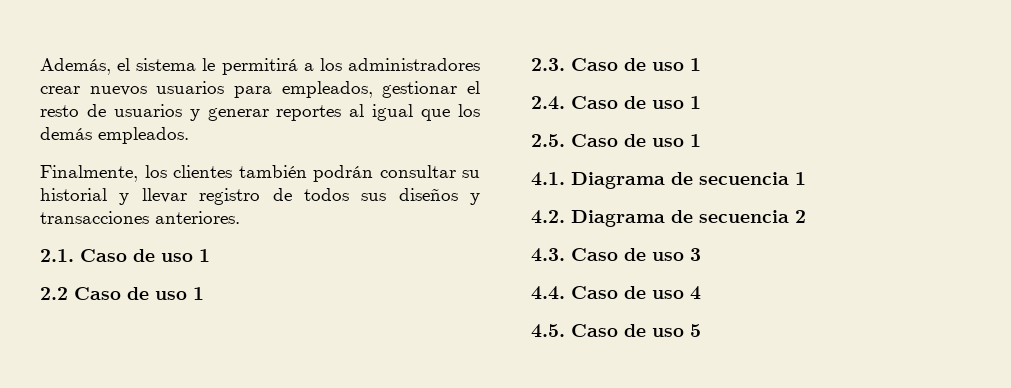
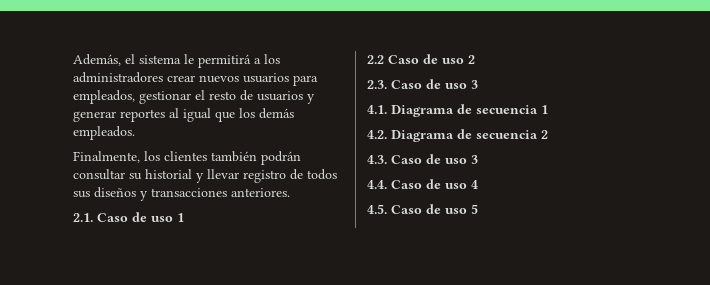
- 2.2 Caso de uso 1
+ 2.2 Caso de uso 2
- 2.3. Caso de uso 1
- 2.4. Caso de uso 1
- 2.5. Caso de uso 1
+ 2.3. Caso de uso 3

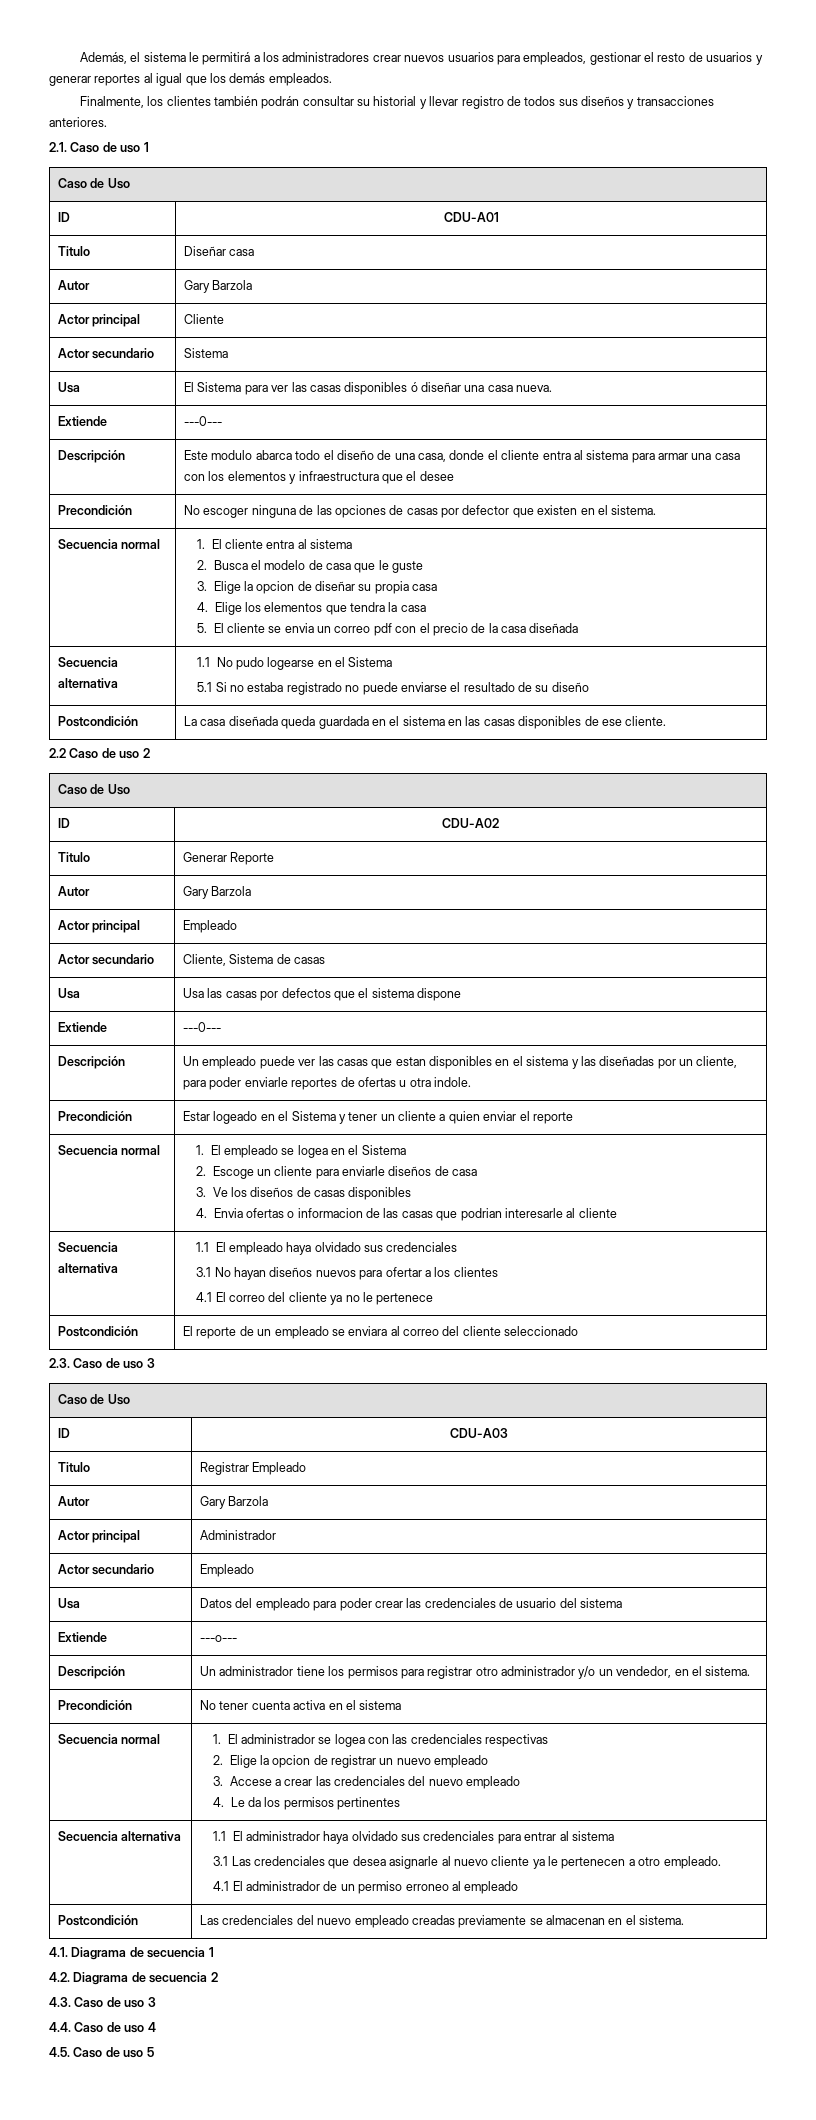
  2.1. Caso de uso 1
+ Caso de Uso
+ ID | CDU-A01
+ Titulo | Diseñar casa
+ Autor | Gary Barzola
+ Actor principal | Cliente
+ Actor secundario | Sistema
+ Usa | El Sistema para ver las casas disponibles ó diseñar una casa nueva.
+ Extiende | ---0---
+ Descripción | Este modulo abarca todo el diseño de una casa, donde el cliente entra al sistema para armar una casa con los elementos y infraestructura que el desee
+ Precondición | No escoger ninguna de las opciones de casas por defector que existen en el sistema.
+ Secuencia normal | 1. El cliente entra al sistema
+ 2. Busca el modelo de casa que le guste
+ 3. Elige la opcion de diseñar su propia casa
+ 4. Elige los elementos que tendra la casa
+ 5. El cliente se envia un correo pdf con el precio de la casa diseñada
+ Secuencia alternativa | 1.1 No pudo logearse en el Sistema
+ 5.1 Si no estaba registrado no puede enviarse el resultado de su diseño
+ Postcondición | La casa diseñada queda guardada en el sistema en las casas disponibles de ese cliente.
  2.2 Caso de uso 2
+ Caso de Uso
+ ID | CDU-A02
+ Titulo | Generar Reporte
+ Autor | Gary Barzola
+ Actor principal | Empleado
+ Actor secundario | Cliente, Sistema de casas
+ Usa | Usa las casas por defectos que el sistema dispone
+ Extiende | ---0---
+ Descripción | Un empleado puede ver las casas que estan disponibles en el sistema y las diseñadas por un cliente, para poder enviarle reportes de ofertas u otra indole.
+ Precondición | Estar logeado en el Sistema y tener un cliente a quien enviar el reporte
+ Secuencia normal | 1. El empleado se logea en el Sistema
+ 2. Escoge un cliente para enviarle diseños de casa
+ 3. Ve los diseños de casas disponibles
+ 4. Envia ofertas o informacion de las casas que podrian interesarle al cliente
+ Secuencia alternativa | 1.1 El empleado haya olvidado sus credenciales
+ 3.1 No hayan diseños nuevos para ofertar a los clientes
+ 4.1 El correo del cliente ya no le pertenece
+ Postcondición | El reporte de un empleado se enviara al correo del cliente seleccionado
  2.3. Caso de uso 3
+ Caso de Uso
+ ID | CDU-A03
+ Titulo | Registrar Empleado
+ Autor | Gary Barzola
+ Actor principal | Administrador
+ Actor secundario | Empleado
+ Usa | Datos del empleado para poder crear las credenciales de usuario del sistema
+ Extiende | ---o---
+ Descripción | Un administrador tiene los permisos para registrar otro administrador y/o un vendedor, en el sistema.
+ Precondición | No tener cuenta activa en el sistema
+ Secuencia normal | 1. El administrador se logea con las credenciales respectivas
+ 2. Elige la opcion de registrar un nuevo empleado
+ 3. Accese a crear las credenciales del nuevo empleado
+ 4. Le da los permisos pertinentes
+ Secuencia alternativa | 1.1 El administrador haya olvidado sus credenciales para entrar al sistema
+ 3.1 Las credenciales que desea asignarle al nuevo cliente ya le pertenecen a otro empleado.
+ 4.1 El administrador de un permiso erroneo al empleado
+ Postcondición | Las credenciales del nuevo empleado creadas previamente se almacenan en el sistema.

